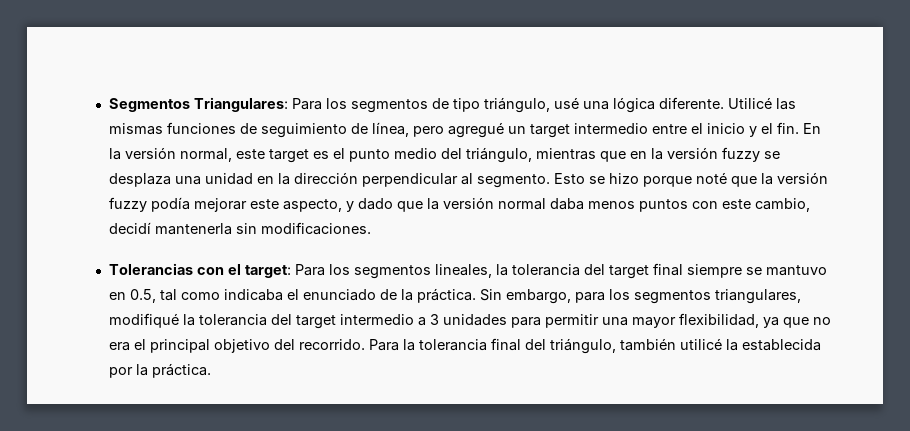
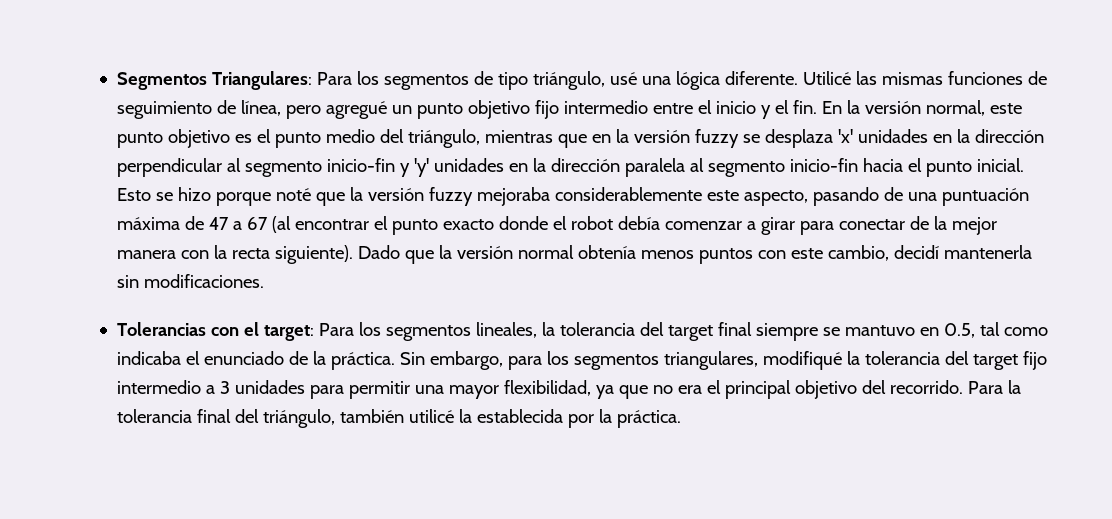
- Utilicé las mismas funciones de seguimiento de línea, pero agregué un target intermedio entre el inicio y el fin.
+ Utilicé las mismas funciones de seguimiento de línea, pero agregué un punto objetivo fijo intermedio entre el inicio y el fin.
- En la versión normal, este target es el punto medio del triángulo, mientras que en la versión fuzzy se desplaza una unidad en la dirección perpendicular al segmento.
+ En la versión normal, este punto objetivo es el punto medio del triángulo, mientras que en la versión fuzzy se desplaza 'x' unidades en la dirección perpendicular al segmento inicio-fin y 'y' unidades en la dirección paralela al segmento inicio-fin hacia el punto inicial.
- Esto se hizo porque noté que la versión fuzzy podía mejorar este aspecto, y dado que la versión normal daba menos puntos con este cambio, decidí mantenerla sin modificaciones.
+ Esto se hizo porque noté que la versión fuzzy mejoraba considerablemente este aspecto, pasando de una puntuación máxima de 47 a 67 (al encontrar el punto exacto donde el robot debía comenzar a girar para conectar de la mejor manera con la recta siguiente). Dado que la versión normal obtenía menos puntos con este cambio, decidí mantenerla sin modificaciones.
- Sin embargo, para los segmentos triangulares, modifiqué la tolerancia del target intermedio a 3 unidades para permitir una mayor flexibilidad, ya que no era el principal objetivo del recorrido.
+ Sin embargo, para los segmentos triangulares, modifiqué la tolerancia del target fijo intermedio a 3 unidades para permitir una mayor flexibilidad, ya que no era el principal objetivo del recorrido.

